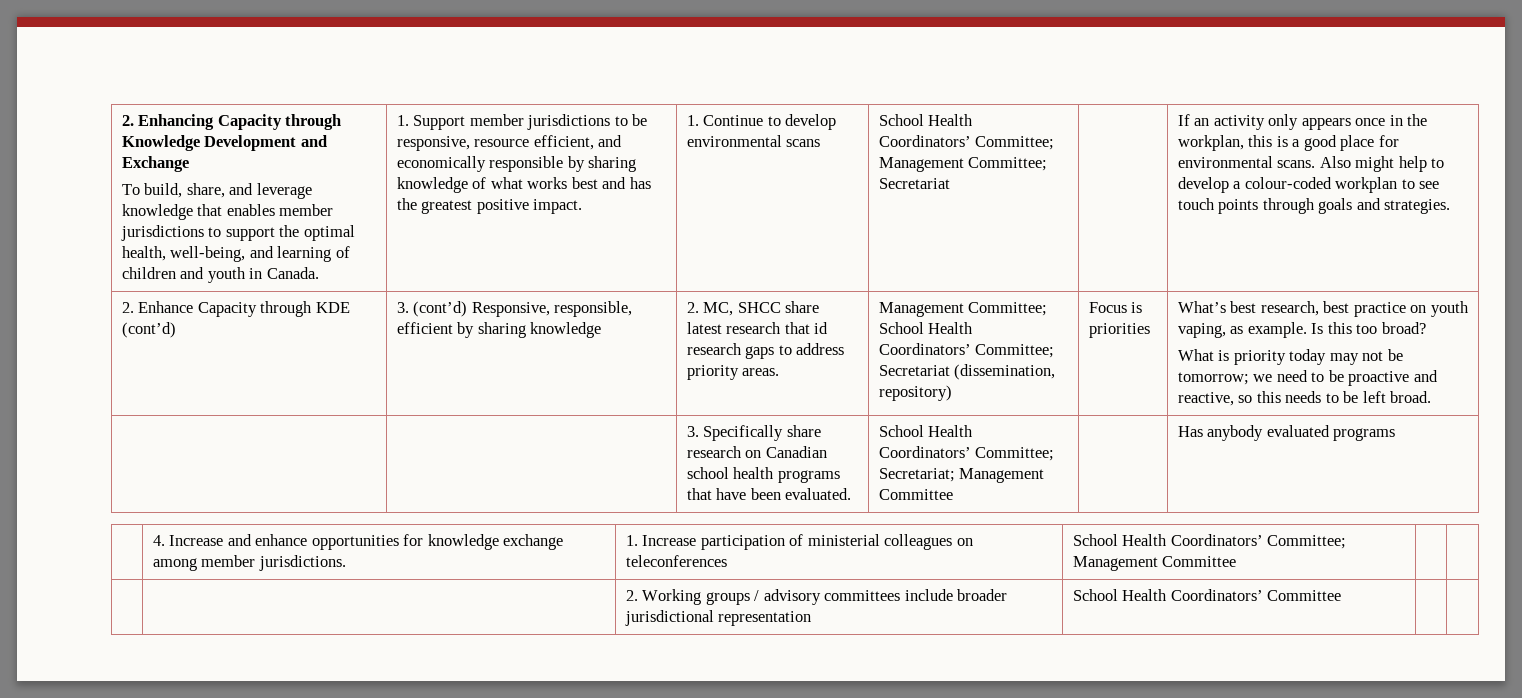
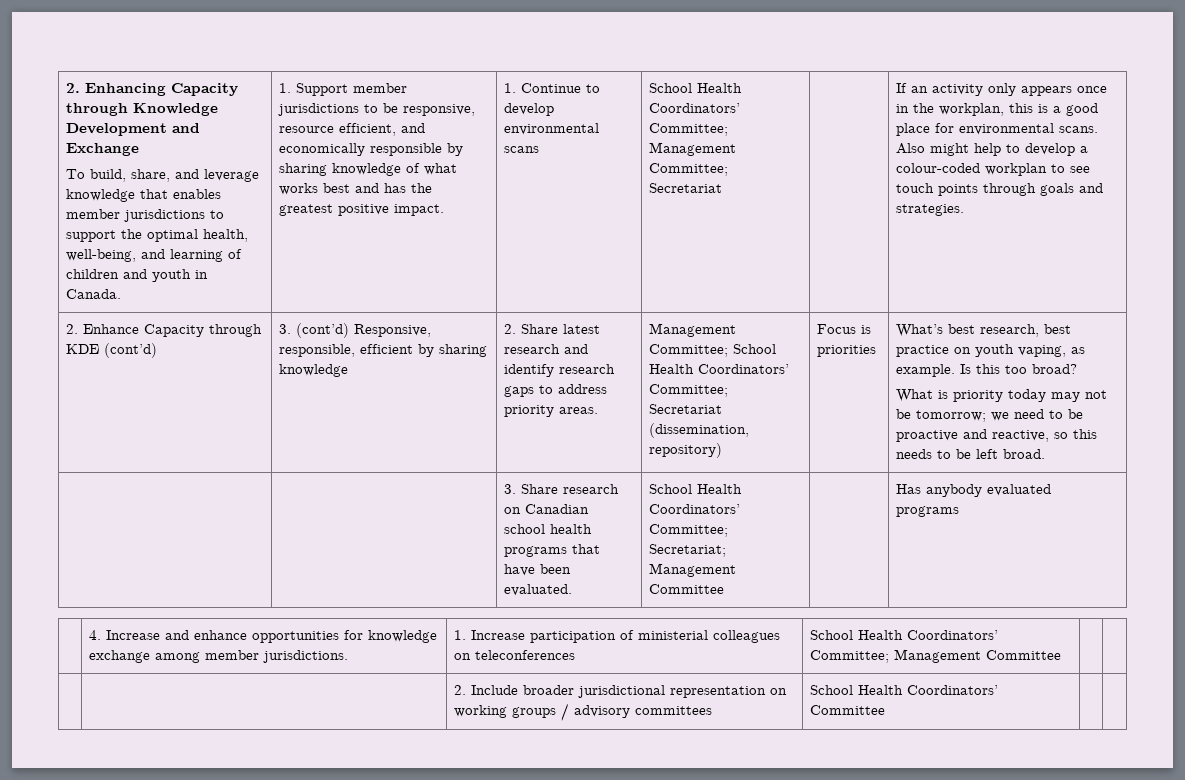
- 2. MC, SHCC share latest research that id research gaps to address priority areas.
+ 2. Share latest research and identify research gaps to address priority areas.
- | | 3. Specifically share research on Canadian school health programs that have been evaluated. | School Health Coordinators’ Committee; Secretariat; Management Committee | | Has anybody evaluated programs
+ | | 3. Share research on Canadian school health programs that have been evaluated. | School Health Coordinators’ Committee; Secretariat; Management Committee | | Has anybody evaluated programs
- | | 2. Working groups / advisory committees include broader jurisdictional representation | School Health Coordinators’ Committee | |
+ | | 2. Include broader jurisdictional representation on working groups / advisory committees | School Health Coordinators’ Committee | |

